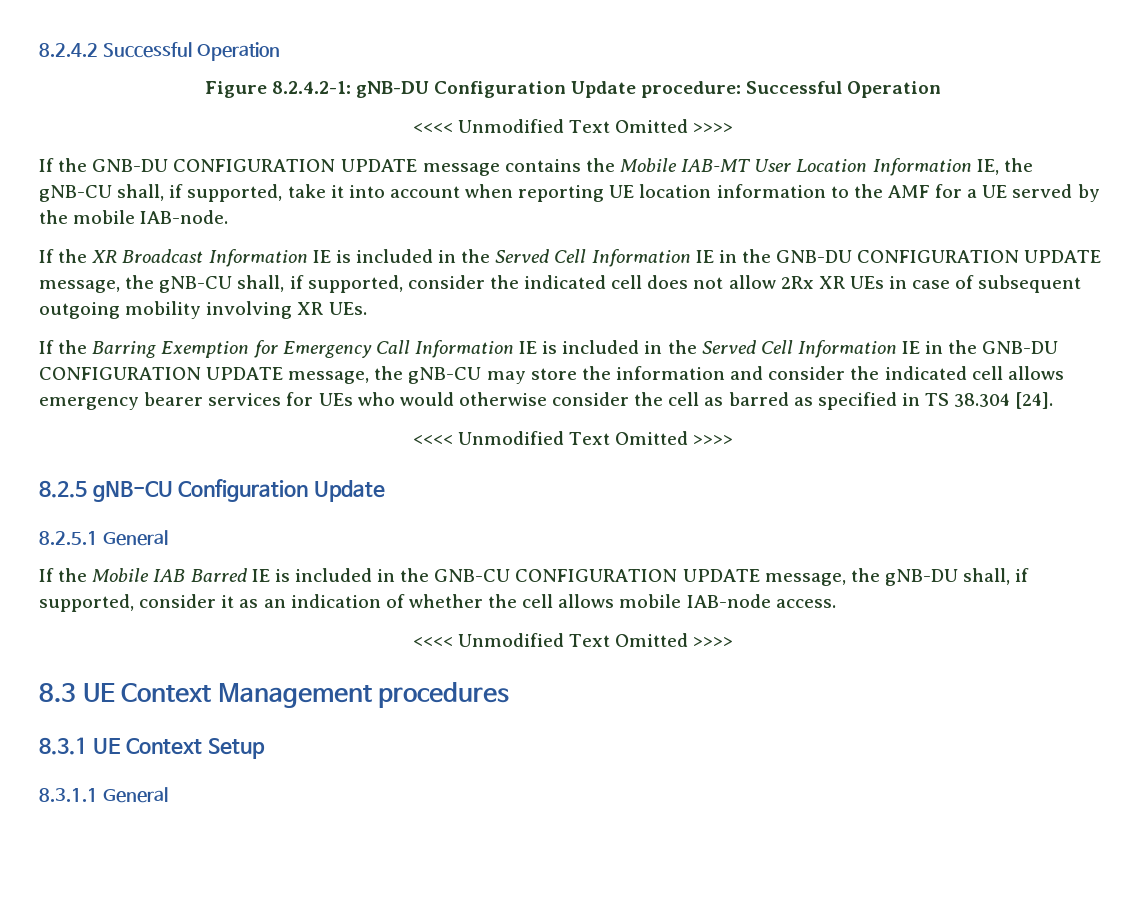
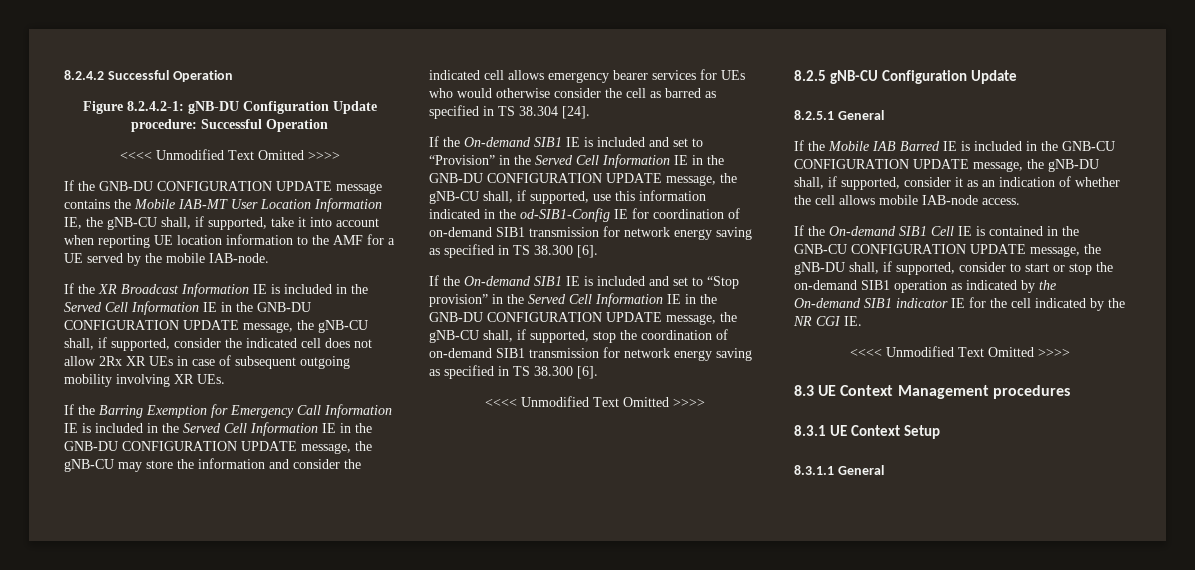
+ If the On-demand SIB1 IE is included and set to “Provision” in the Served Cell Information IE in the GNB-DU CONFIGURATION UPDATE message, the gNB-CU shall, if supported, use this information indicated in the od-SIB1-Config IE for coordination of on-demand SIB1 transmission for network energy saving as specified in TS 38.300 [6].
+ If the On-demand SIB1 IE is included and set to “Stop provision” in the Served Cell Information IE in the GNB-DU CONFIGURATION UPDATE message, the gNB-CU shall, if supported, stop the coordination of on-demand SIB1 transmission for network energy saving as specified in TS 38.300 [6].
+ If the On-demand SIB1 Cell IE is contained in the GNB-CU CONFIGURATION UPDATE message, the gNB-DU shall, if supported, consider to start or stop the on-demand SIB1 operation as indicated by the On-demand SIB1 indicator IE for the cell indicated by the NR CGI IE.

